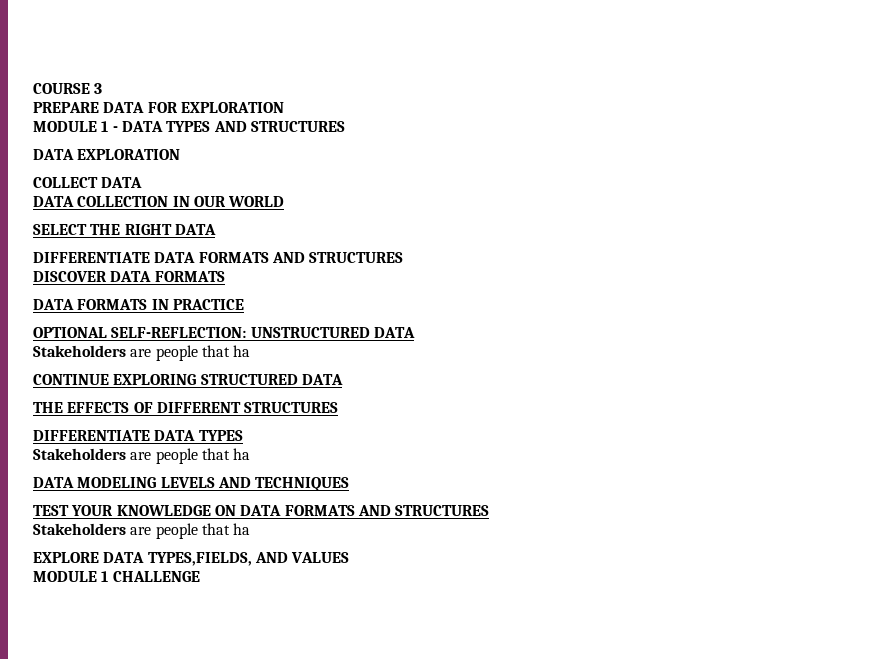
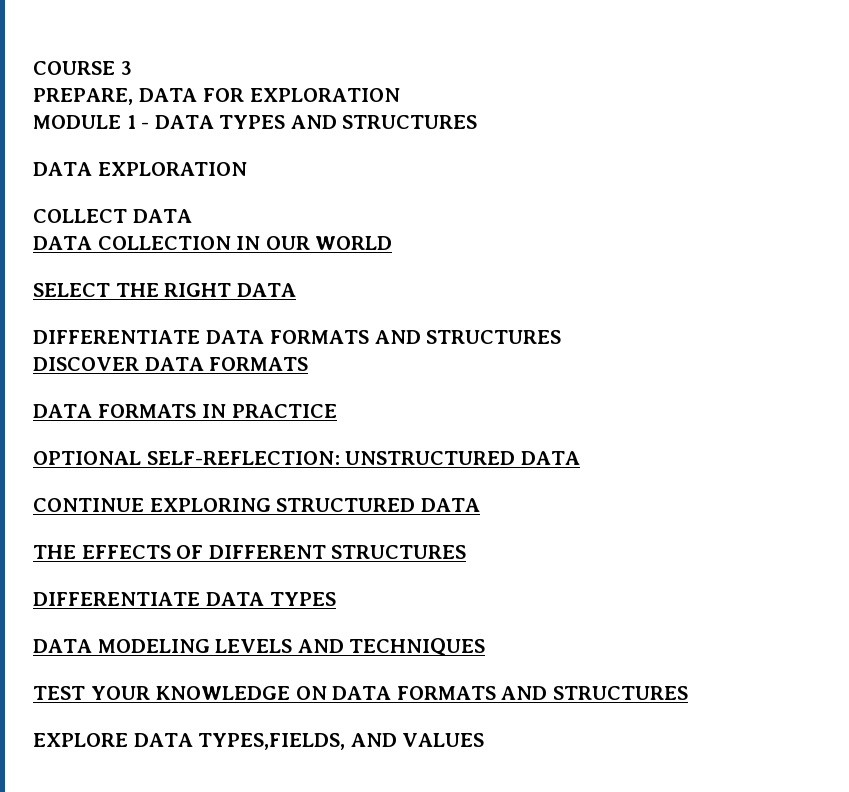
- PREPARE DATA FOR EXPLORATION
+ PREPARE, DATA FOR EXPLORATION
  OPTIONAL SELF-REFLECTION: UNSTRUCTURED DATA
- Stakeholders are people that ha
  DIFFERENTIATE DATA TYPES
- Stakeholders are people that ha
  TEST YOUR KNOWLEDGE ON DATA FORMATS AND STRUCTURES
- Stakeholders are people that ha
- MODULE 1 CHALLENGE

